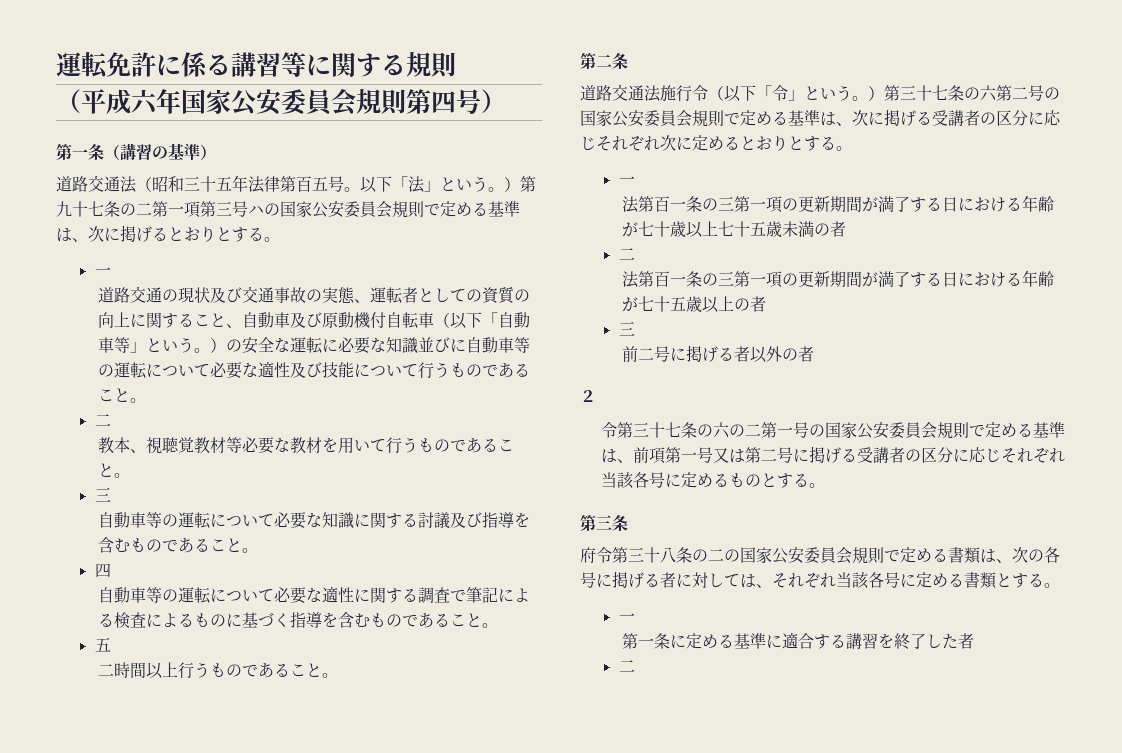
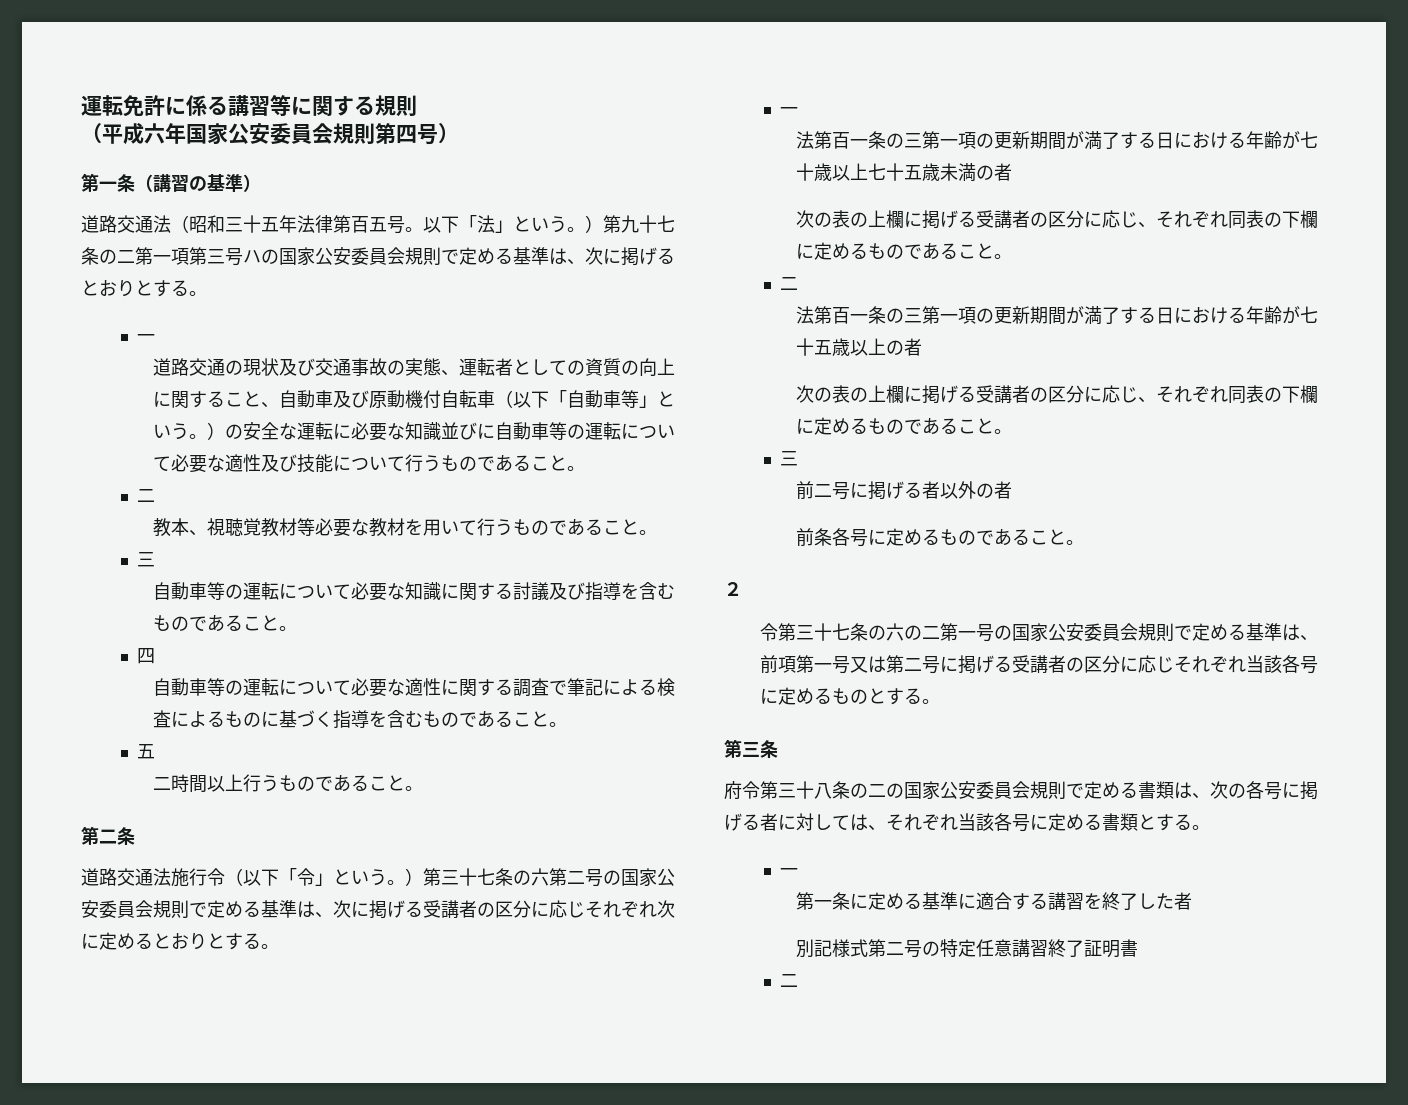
  法第百一条の三第一項の更新期間が満了する日における年齢が七十歳以上七十五歳未満の者
+ 次の表の上欄に掲げる受講者の区分に応じ、それぞれ同表の下欄に定めるものであること。
  法第百一条の三第一項の更新期間が満了する日における年齢が七十五歳以上の者
+ 次の表の上欄に掲げる受講者の区分に応じ、それぞれ同表の下欄に定めるものであること。
+ 前条各号に定めるものであること。
+ 別記様式第二号の特定任意講習終了証明書

